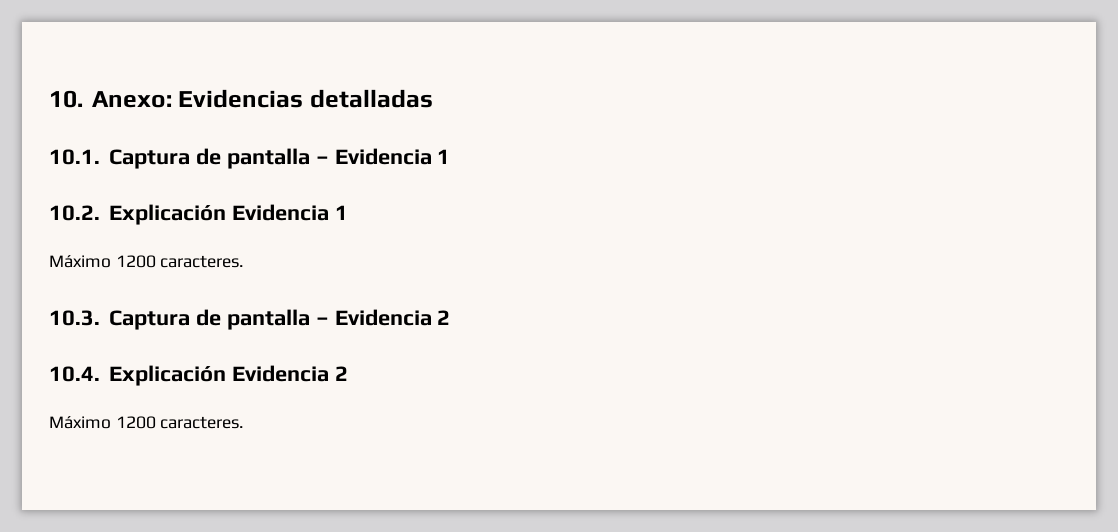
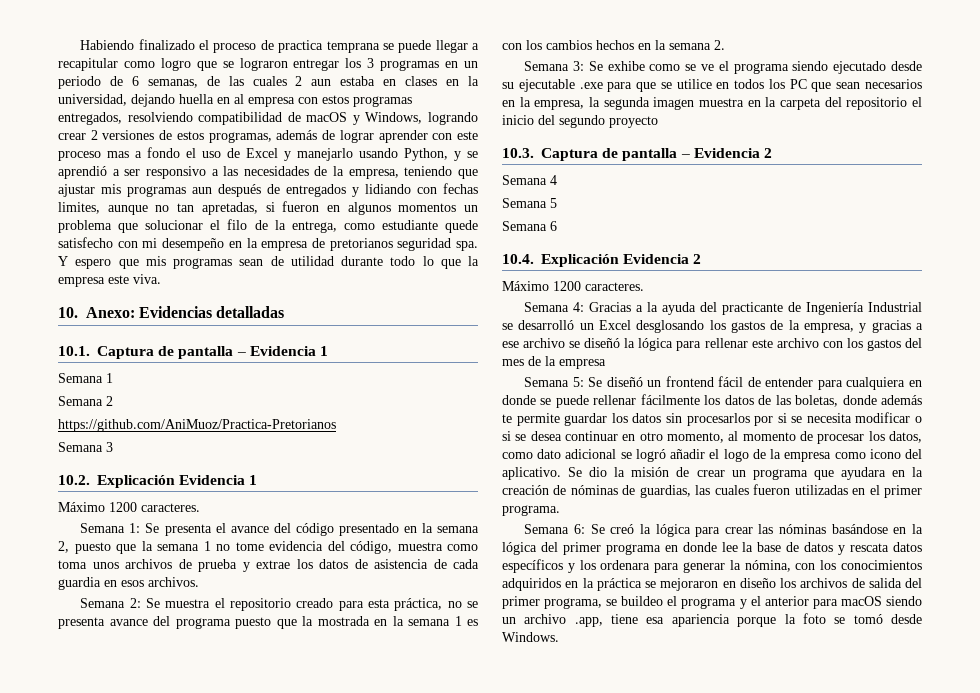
+ Habiendo finalizado el proceso de practica temprana se puede llegar a recapitular como logro que se lograron entregar los 3 programas en un periodo de 6 semanas, de las cuales 2 aun estaba en clases en la universidad, dejando huella en al empresa con estos programas entregados, resolviendo compatibilidad de macOS y Windows, logrando crear 2 versiones de estos programas, además de lograr aprender con este proceso mas a fondo el uso de Excel y manejarlo usando Python, y se aprendió a ser responsivo a las necesidades de la empresa, teniendo que ajustar mis programas aun después de entregados y lidiando con fechas limites, aunque no tan apretadas, si fueron en algunos momentos un problema que solucionar el filo de la entrega, como estudiante quede satisfecho con mi desempeño en la empresa de pretorianos seguridad spa. Y espero que mis programas sean de utilidad durante todo lo que la empresa este viva.
+ Semana 1
+ Semana 2
+ https://github.com/AniMuoz/Practica-Pretorianos
+ Semana 3
+ Semana 1: Se presenta el avance del código presentado en la semana 2, puesto que la semana 1 no tome evidencia del código, muestra como toma unos archivos de prueba y extrae los datos de asistencia de cada guardia en esos archivos.
+ Semana 2: Se muestra el repositorio creado para esta práctica, no se presenta avance del programa puesto que la mostrada en la semana 1 es con los cambios hechos en la semana 2.
+ Semana 3: Se exhibe como se ve el programa siendo ejecutado desde su ejecutable .exe para que se utilice en todos los PC que sean necesarios en la empresa, la segunda imagen muestra en la carpeta del repositorio el inicio del segundo proyecto
+ Semana 4
+ Semana 5
+ Semana 6
+ Semana 4: Gracias a la ayuda del practicante de Ingeniería Industrial se desarrolló un Excel desglosando los gastos de la empresa, y gracias a ese archivo se diseñó la lógica para rellenar este archivo con los gastos del mes de la empresa
+ Semana 5: Se diseñó un frontend fácil de entender para cualquiera en donde se puede rellenar fácilmente los datos de las boletas, donde además te permite guardar los datos sin procesarlos por si se necesita modificar o si se desea continuar en otro momento, al momento de procesar los datos, como dato adicional se logró añadir el logo de la empresa como icono del aplicativo. Se dio la misión de crear un programa que ayudara en la creación de nóminas de guardias, las cuales fueron utilizadas en el primer programa.
+ Semana 6: Se creó la lógica para crear las nóminas basándose en la lógica del primer programa en donde lee la base de datos y rescata datos específicos y los ordenara para generar la nómina, con los conocimientos adquiridos en la práctica se mejoraron en diseño los archivos de salida del primer programa, se buildeo el programa y el anterior para macOS siendo un archivo .app, tiene esa apariencia porque la foto se tomó desde Windows.

